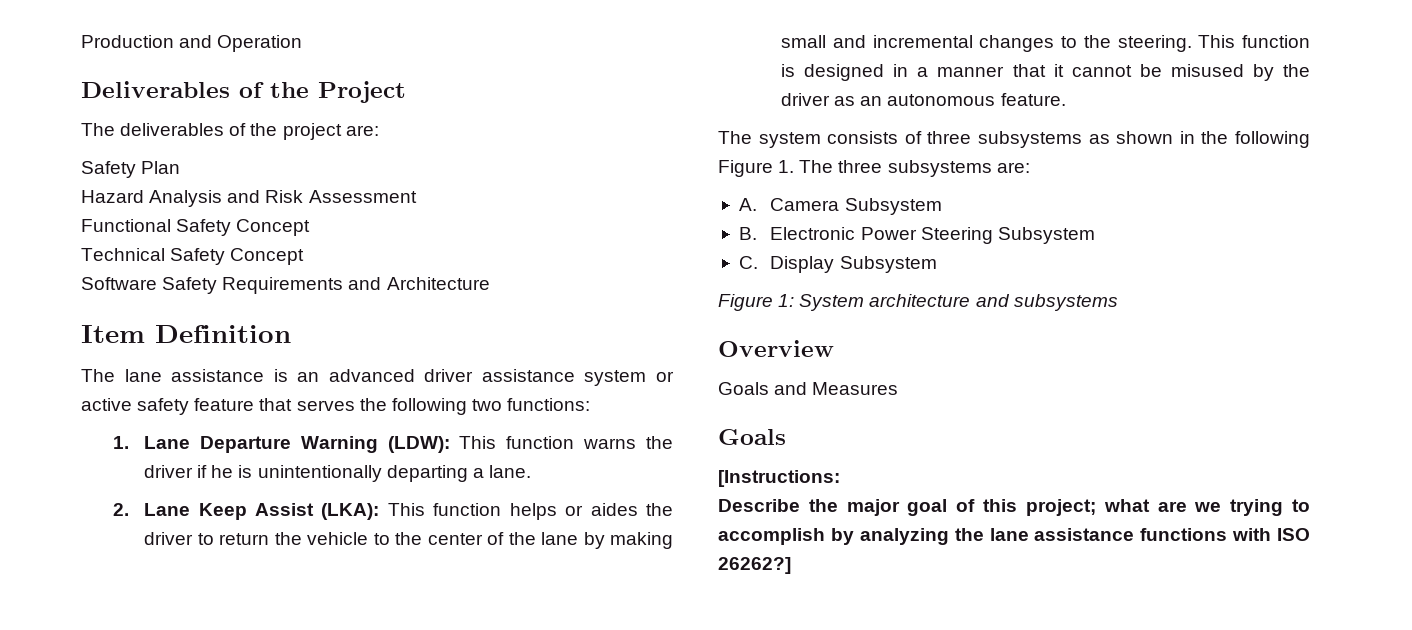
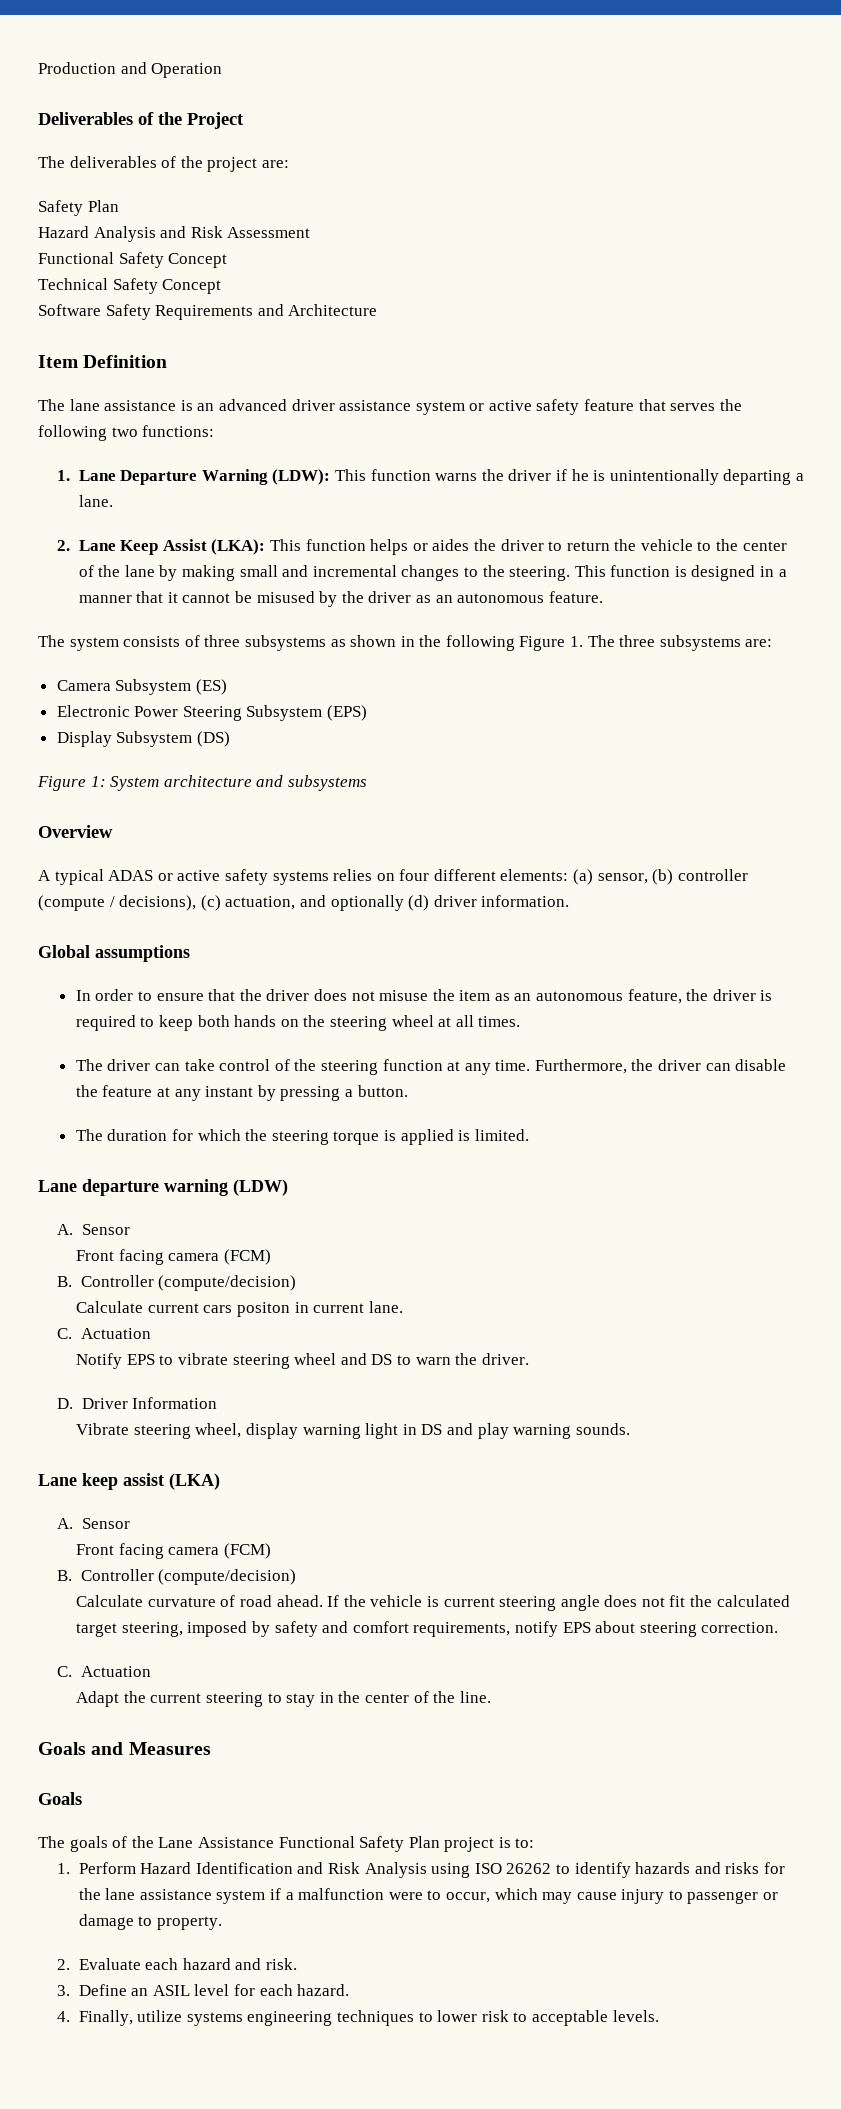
- A. Camera Subsystem
- B. Electronic Power Steering Subsystem
- C. Display Subsystem
+ Camera Subsystem (ES)
+ Electronic Power Steering Subsystem (EPS)
+ Display Subsystem (DS)
+ A typical ADAS or active safety systems relies on four different elements: (a) sensor, (b) controller (compute / decisions), (c) actuation, and optionally (d) driver information.
+ Global assumptions
+ In order to ensure that the driver does not misuse the item as an autonomous feature, the driver is required to keep both hands on the steering wheel at all times.
+ The driver can take control of the steering function at any time. Furthermore, the driver can disable the feature at any instant by pressing a button.
+ The duration for which the steering torque is applied is limited.
+ Lane departure warning (LDW)
+ A. Sensor
+ Front facing camera (FCM)
+ B. Controller (compute/decision)
+ Calculate current cars positon in current lane.
+ C. Actuation
+ Notify EPS to vibrate steering wheel and DS to warn the driver.
+ D. Driver Information
+ Vibrate steering wheel, display warning light in DS and play warning sounds.
+ Lane keep assist (LKA)
+ A. Sensor
+ Front facing camera (FCM)
+ B. Controller (compute/decision)
+ Calculate curvature of road ahead. If the vehicle is current steering angle does not fit the calculated target steering, imposed by safety and comfort requirements, notify EPS about steering correction.
+ C. Actuation
+ Adapt the current steering to stay in the center of the line.
  Goals and Measures
  Goals
- [Instructions:
- Describe the major goal of this project; what are we trying to accomplish by analyzing the lane assistance functions with ISO 26262?]
+ The goals of the Lane Assistance Functional Safety Plan project is to:
+ 1. Perform Hazard Identification and Risk Analysis using ISO 26262 to identify hazards and risks for the lane assistance system if a malfunction were to occur, which may cause injury to passenger or damage to property.
+ 2. Evaluate each hazard and risk.
+ 3. Define an ASIL level for each hazard.
+ 4. Finally, utilize systems engineering techniques to lower risk to acceptable levels.

